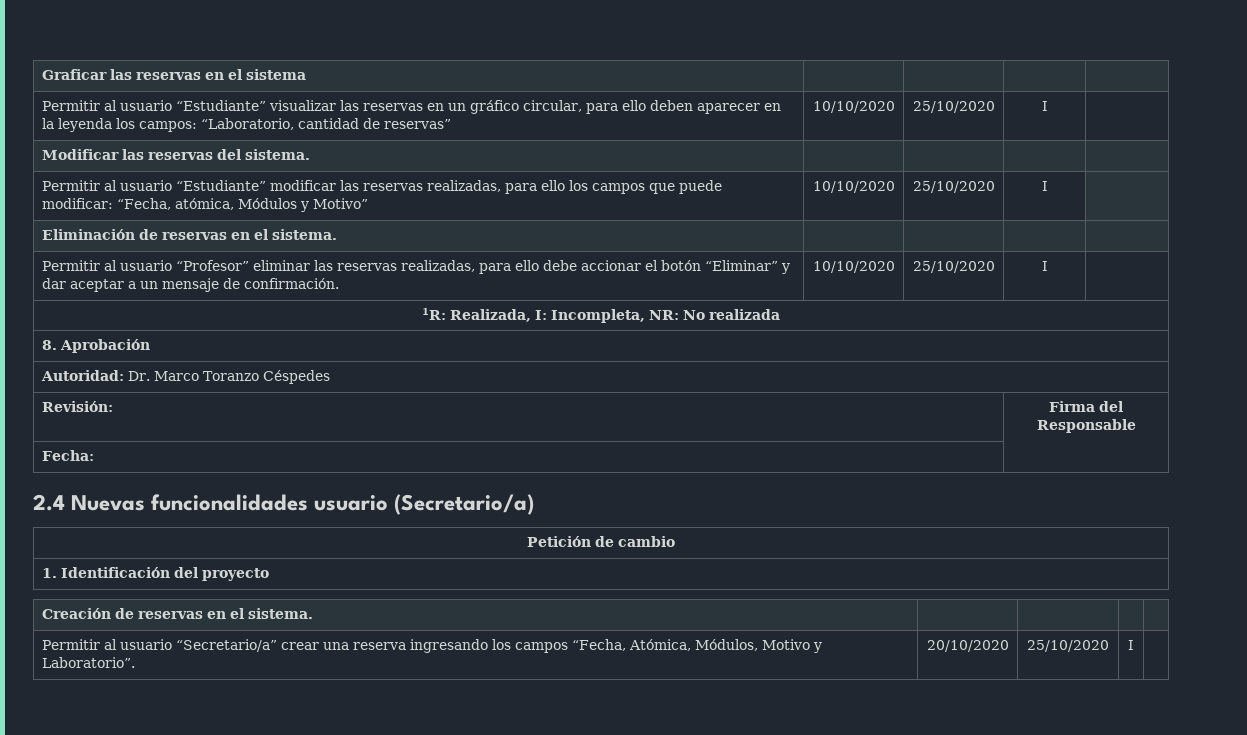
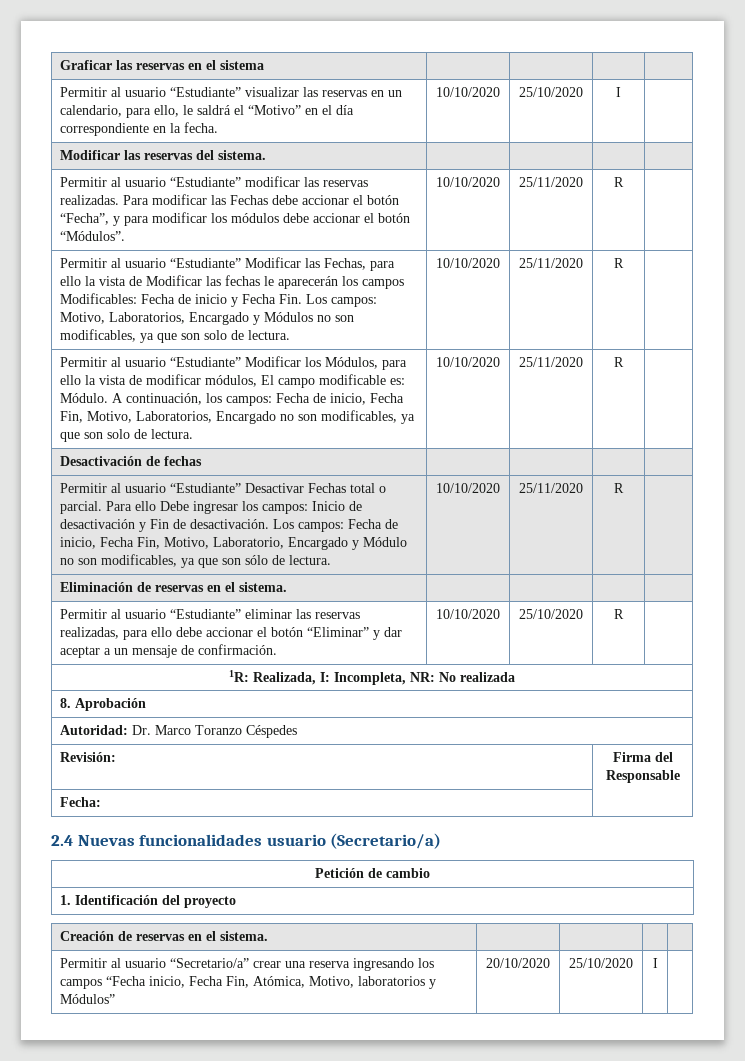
- Permitir al usuario “Estudiante” visualizar las reservas en un gráfico circular, para ello deben aparecer en la leyenda los campos: “Laboratorio, cantidad de reservas” | 10/10/2020 | 25/10/2020 | I |
+ Permitir al usuario “Estudiante” visualizar las reservas en un calendario, para ello, le saldrá el “Motivo” en el día correspondiente en la fecha. | 10/10/2020 | 25/10/2020 | I |
- Permitir al usuario “Estudiante” modificar las reservas realizadas, para ello los campos que puede modificar: “Fecha, atómica, Módulos y Motivo” | 10/10/2020 | 25/10/2020 | I |
+ Permitir al usuario “Estudiante” modificar las reservas realizadas. Para modificar las Fechas debe accionar el botón “Fecha”, y para modificar los módulos debe accionar el botón “Módulos”. | 10/10/2020 | 25/11/2020 | R |
+ Permitir al usuario “Estudiante” Modificar las Fechas, para ello la vista de Modificar las fechas le aparecerán los campos Modificables: Fecha de inicio y Fecha Fin. Los campos: Motivo, Laboratorios, Encargado y Módulos no son modificables, ya que son solo de lectura. | 10/10/2020 | 25/11/2020 | R |
+ Permitir al usuario “Estudiante” Modificar los Módulos, para ello la vista de modificar módulos, El campo modificable es: Módulo. A continuación, los campos: Fecha de inicio, Fecha Fin, Motivo, Laboratorios, Encargado no son modificables, ya que son solo de lectura. | 10/10/2020 | 25/11/2020 | R |
+ Desactivación de fechas | | | |
+ Permitir al usuario “Estudiante” Desactivar Fechas total o parcial. Para ello Debe ingresar los campos: Inicio de desactivación y Fin de desactivación. Los campos: Fecha de inicio, Fecha Fin, Motivo, Laboratorio, Encargado y Módulo no son modificables, ya que son sólo de lectura. | 10/10/2020 | 25/11/2020 | R
- Permitir al usuario “Profesor” eliminar las reservas realizadas, para ello debe accionar el botón “Eliminar” y dar aceptar a un mensaje de confirmación. | 10/10/2020 | 25/10/2020 | I |
+ Permitir al usuario “Estudiante” eliminar las reservas realizadas, para ello debe accionar el botón “Eliminar” y dar aceptar a un mensaje de confirmación. | 10/10/2020 | 25/10/2020 | R |
- Permitir al usuario “Secretario/a” crear una reserva ingresando los campos “Fecha, Atómica, Módulos, Motivo y Laboratorio”. | 20/10/2020 | 25/10/2020 | I |
+ Permitir al usuario “Secretario/a” crear una reserva ingresando los campos “Fecha inicio, Fecha Fin, Atómica, Motivo, laboratorios y Módulos” | 20/10/2020 | 25/10/2020 | I |

